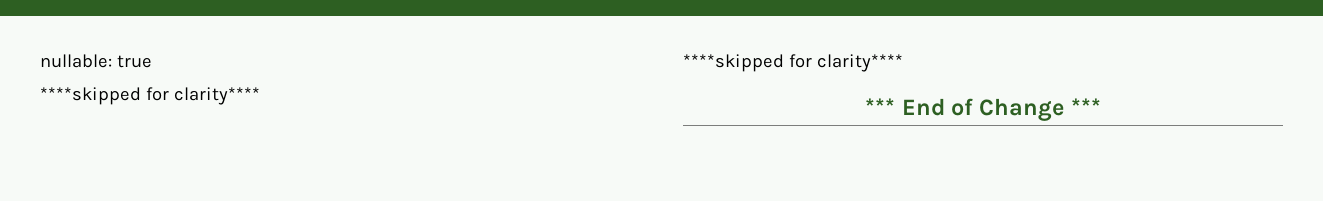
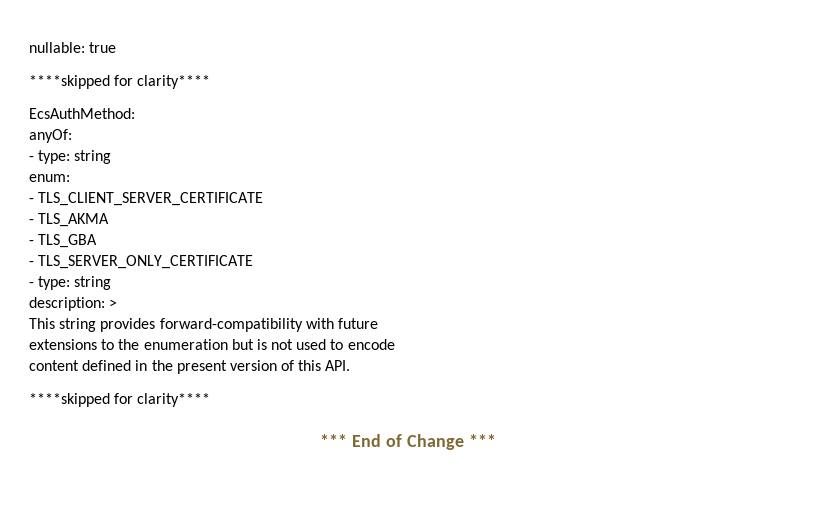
+ EcsAuthMethod:
+ anyOf:
+ - type: string
+ enum:
+ - TLS_CLIENT_SERVER_CERTIFICATE
+ - TLS_AKMA
+ - TLS_GBA
+ - TLS_SERVER_ONLY_CERTIFICATE
+ - type: string
+ description: >
+ This string provides forward-compatibility with future
+ extensions to the enumeration but is not used to encode
+ content defined in the present version of this API.

